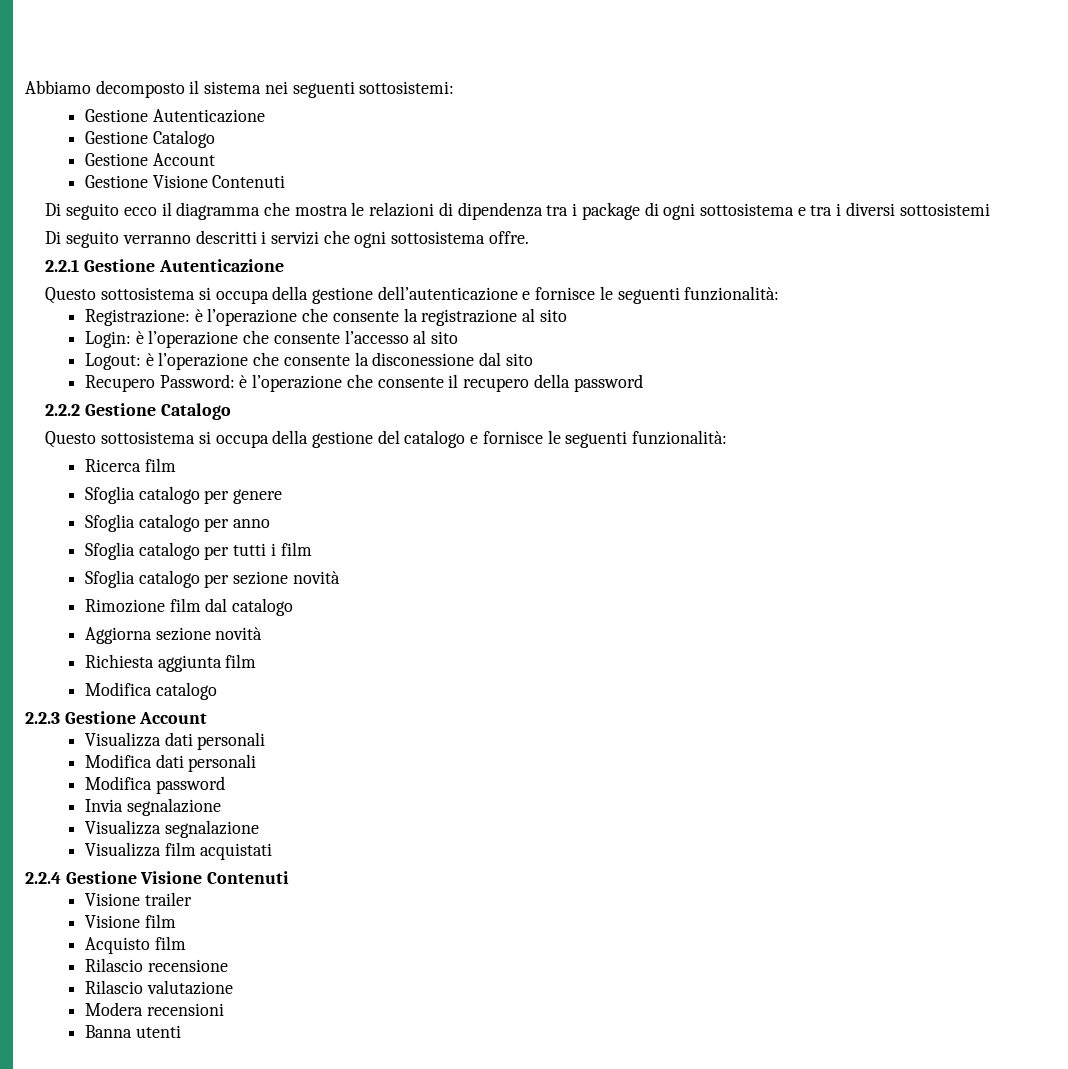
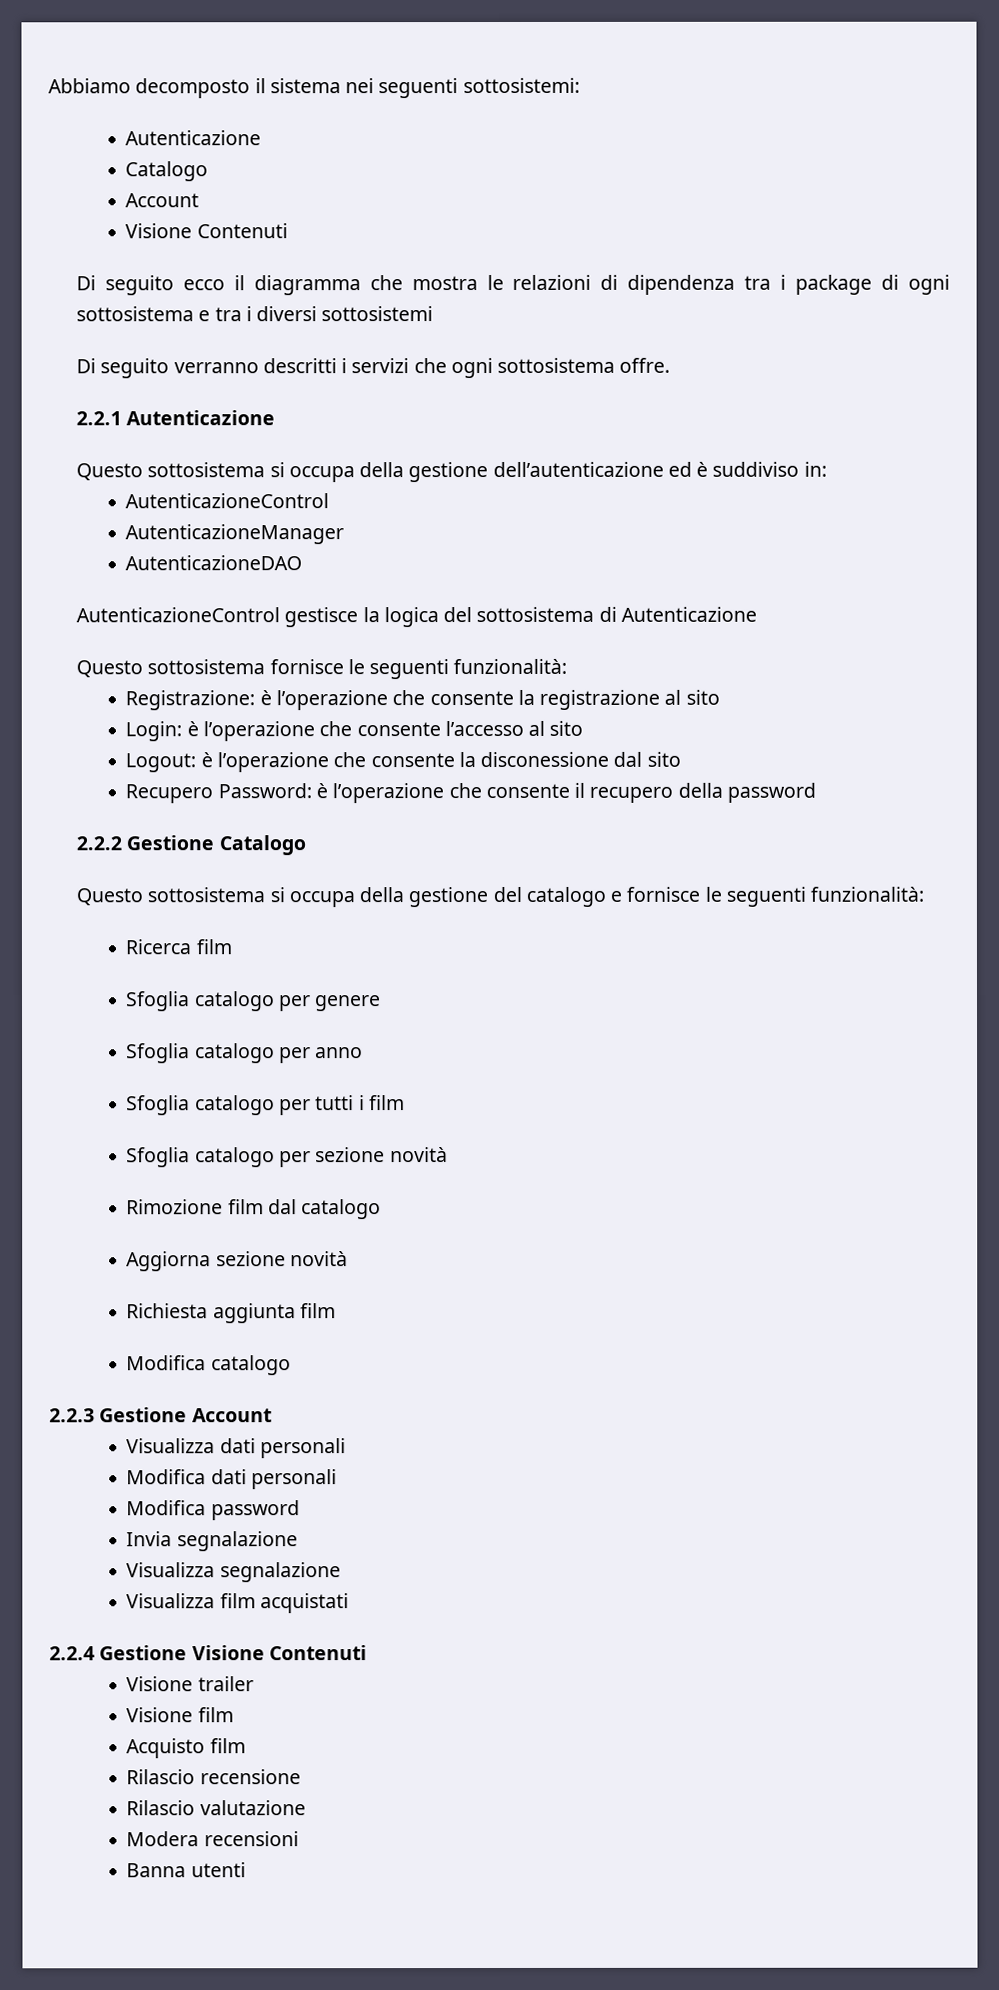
  Abbiamo decomposto il sistema nei seguenti sottosistemi:
- Gestione Autenticazione
- Gestione Catalogo
- Gestione Account
- Gestione Visione Contenuti
+ Autenticazione
+ Catalogo
+ Account
+ Visione Contenuti
- 2.2.1 Gestione Autenticazione
+ 2.2.1 Autenticazione
- Questo sottosistema si occupa della gestione dell’autenticazione e fornisce le seguenti funzionalità:
+ Questo sottosistema si occupa della gestione dell’autenticazione ed è suddiviso in:
+ AutenticazioneControl
+ AutenticazioneManager
+ AutenticazioneDAO
+ AutenticazioneControl gestisce la logica del sottosistema di Autenticazione
+ Questo sottosistema fornisce le seguenti funzionalità:

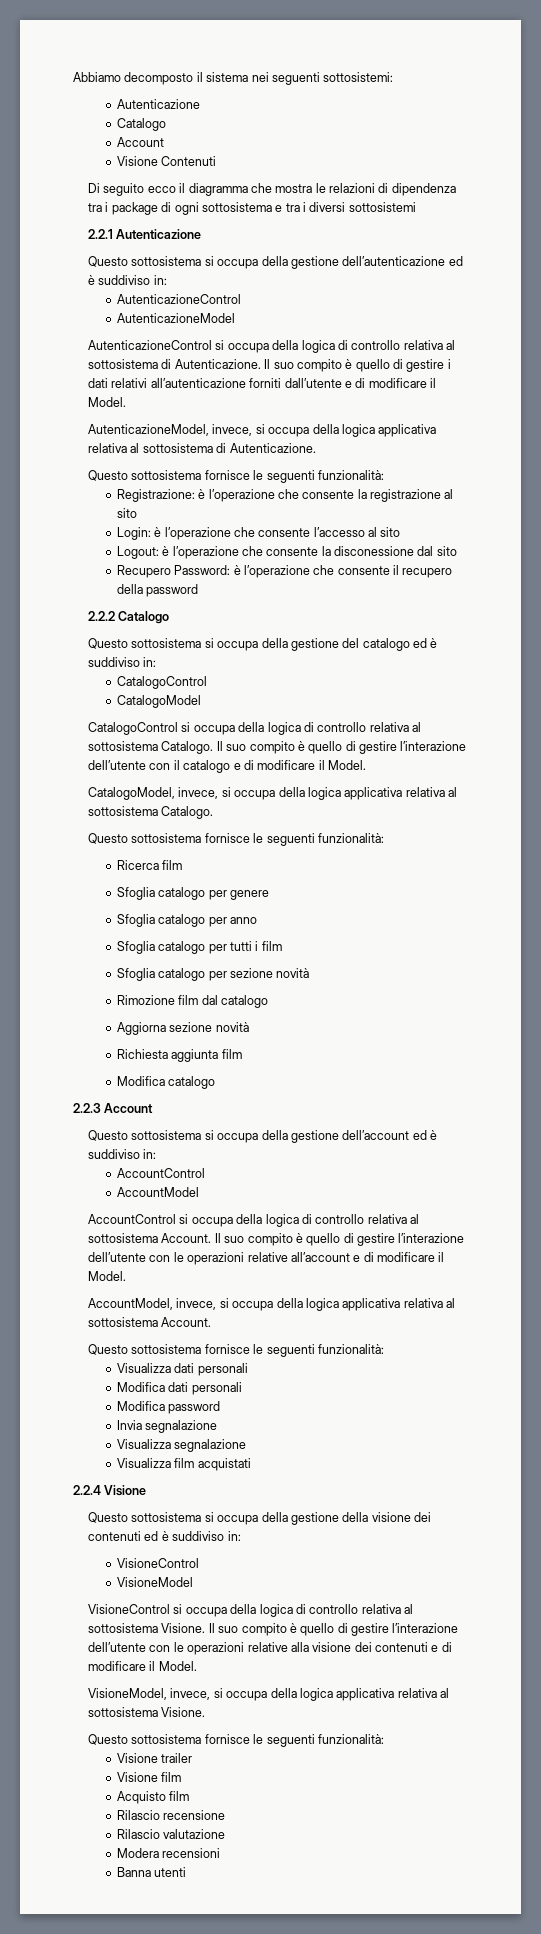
- Di seguito verranno descritti i servizi che ogni sottosistema offre.
- AutenticazioneManager
- AutenticazioneDAO
- AutenticazioneControl gestisce la logica del sottosistema di Autenticazione
+ AutenticazioneModel
+ AutenticazioneControl si occupa della logica di controllo relativa al sottosistema di Autenticazione. Il suo compito è quello di gestire i dati relativi all’autenticazione forniti dall’utente e di modificare il Model.
+ AutenticazioneModel, invece, si occupa della logica applicativa relativa al sottosistema di Autenticazione.
- 2.2.2 Gestione Catalogo
+ 2.2.2 Catalogo
- Questo sottosistema si occupa della gestione del catalogo e fornisce le seguenti funzionalità:
+ Questo sottosistema si occupa della gestione del catalogo ed è suddiviso in:
+ CatalogoControl
+ CatalogoModel
+ CatalogoControl si occupa della logica di controllo relativa al sottosistema Catalogo. Il suo compito è quello di gestire l’interazione dell’utente con il catalogo e di modificare il Model.
+ CatalogoModel, invece, si occupa della logica applicativa relativa al sottosistema Catalogo.
+ Questo sottosistema fornisce le seguenti funzionalità:
- 2.2.3 Gestione Account
+ 2.2.3 Account
+ Questo sottosistema si occupa della gestione dell’account ed è suddiviso in:
+ AccountControl
+ AccountModel
+ AccountControl si occupa della logica di controllo relativa al sottosistema Account. Il suo compito è quello di gestire l’interazione dell’utente con le operazioni relative all’account e di modificare il Model.
+ AccountModel, invece, si occupa della logica applicativa relativa al sottosistema Account.
+ Questo sottosistema fornisce le seguenti funzionalità:
- 2.2.4 Gestione Visione Contenuti
+ 2.2.4 Visione
+ Questo sottosistema si occupa della gestione della visione dei contenuti ed è suddiviso in:
+ VisioneControl
+ VisioneModel
+ VisioneControl si occupa della logica di controllo relativa al sottosistema Visione. Il suo compito è quello di gestire l’interazione dell’utente con le operazioni relative alla visione dei contenuti e di modificare il Model.
+ VisioneModel, invece, si occupa della logica applicativa relativa al sottosistema Visione.
+ Questo sottosistema fornisce le seguenti funzionalità:

